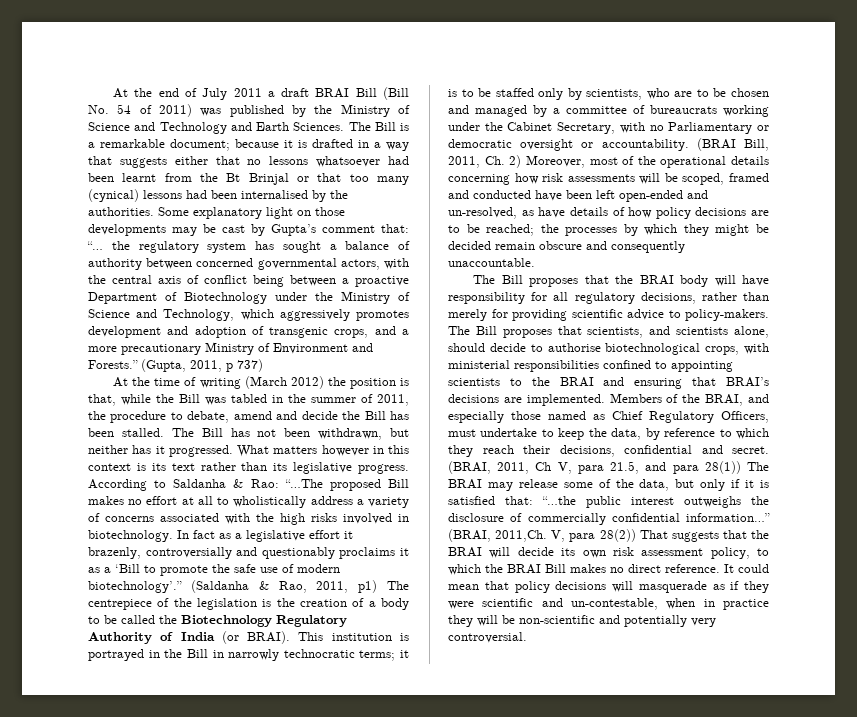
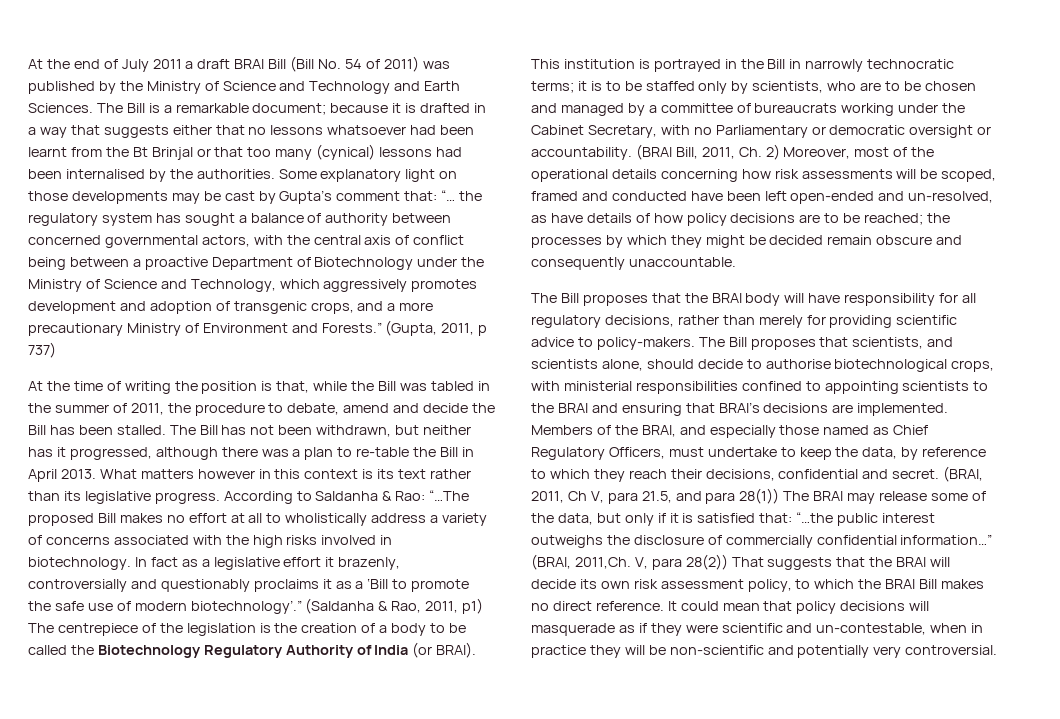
- At the time of writing (March 2012) the position is that, while the Bill was tabled in the summer of 2011, the procedure to debate, amend and decide the Bill has been stalled.
+ At the time of writing the position is that, while the Bill was tabled in the summer of 2011, the procedure to debate, amend and decide the Bill has been stalled.
- The Bill has not been withdrawn, but neither has it progressed.
+ The Bill has not been withdrawn, but neither has it progressed, although there was a plan to re-table the Bill in April 2013.

